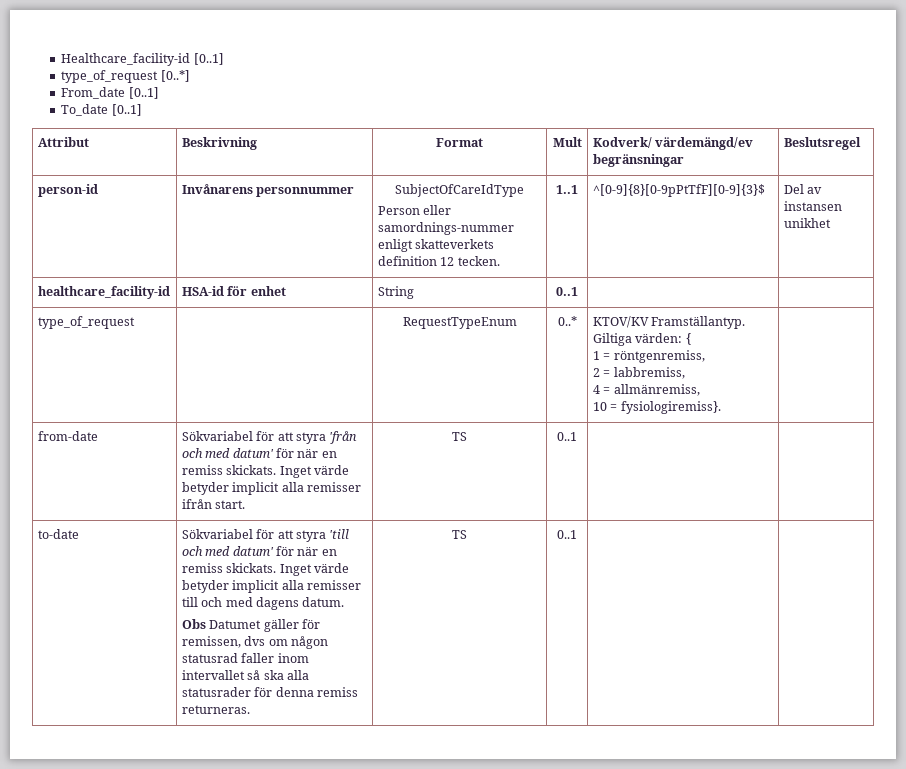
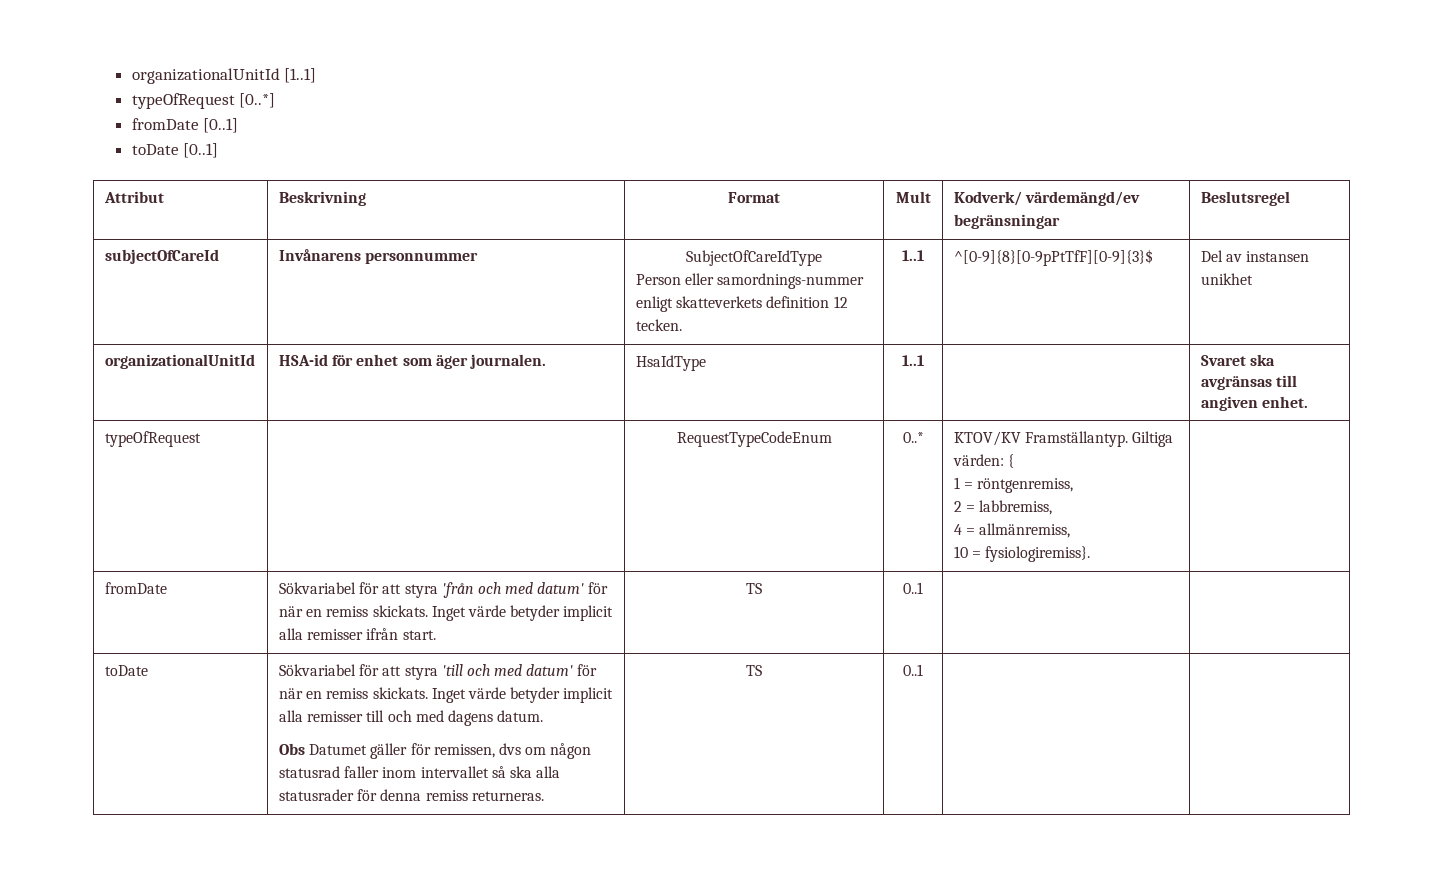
- Healthcare_facility-id [0..1]
- type_of_request [0..*]
- From_date [0..1]
- To_date [0..1]
+ organizationalUnitId [1..1]
+ typeOfRequest [0..*]
+ fromDate [0..1]
+ toDate [0..1]
- person-id | Invånarens personnummer | SubjectOfCareIdType
+ subjectOfCareId | Invånarens personnummer | SubjectOfCareIdType
- healthcare_facility-id | HSA-id för enhet | String | 0..1 | |
- type_of_request | | RequestTypeEnum | 0..* | KTOV/KV Framställantyp. Giltiga värden: {
+ organizationalUnitId | HSA-id för enhet som äger journalen. | HsaIdType | 1..1 | | Svaret ska avgränsas till angiven enhet.
+ typeOfRequest | | RequestTypeCodeEnum | 0..* | KTOV/KV Framställantyp. Giltiga värden: {
- from-date | Sökvariabel för att styra 'från och med datum' för när en remiss skickats. Inget värde betyder implicit alla remisser ifrån start. | TS | 0..1 | |
- to-date
+ fromDate | Sökvariabel för att styra 'från och med datum' för när en remiss skickats. Inget värde betyder implicit alla remisser ifrån start. | TS | 0..1 | |
+ toDate

